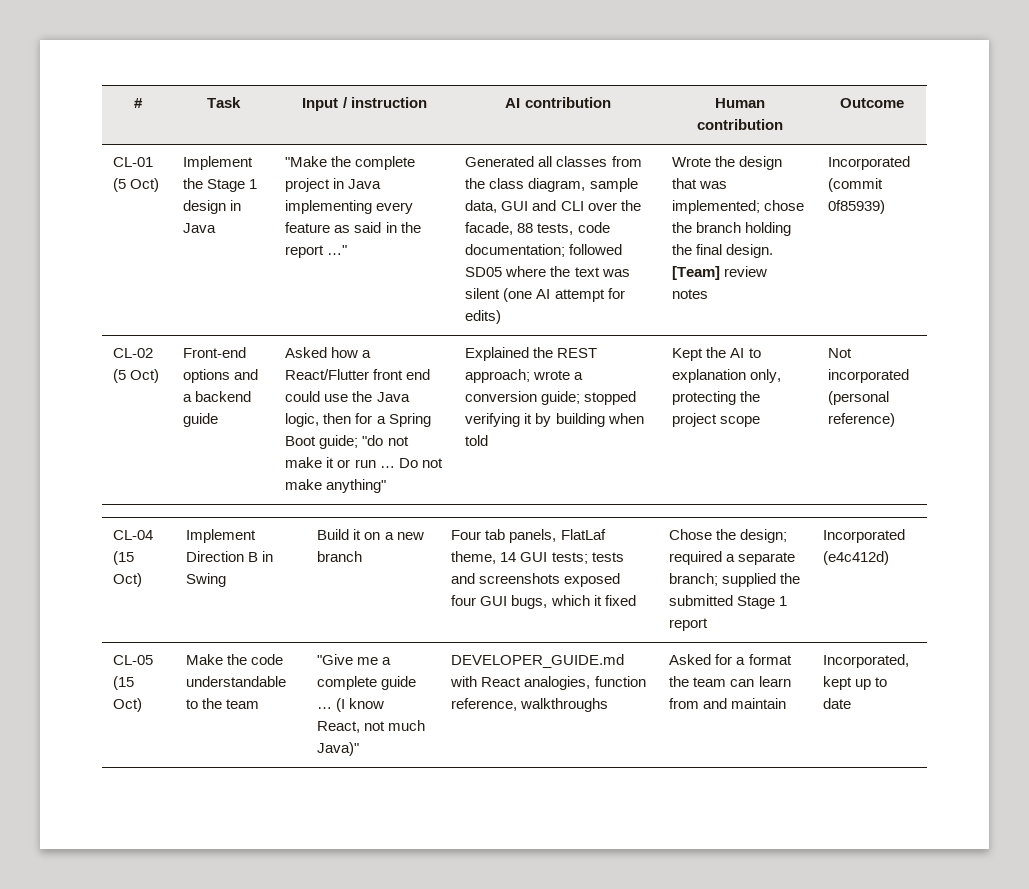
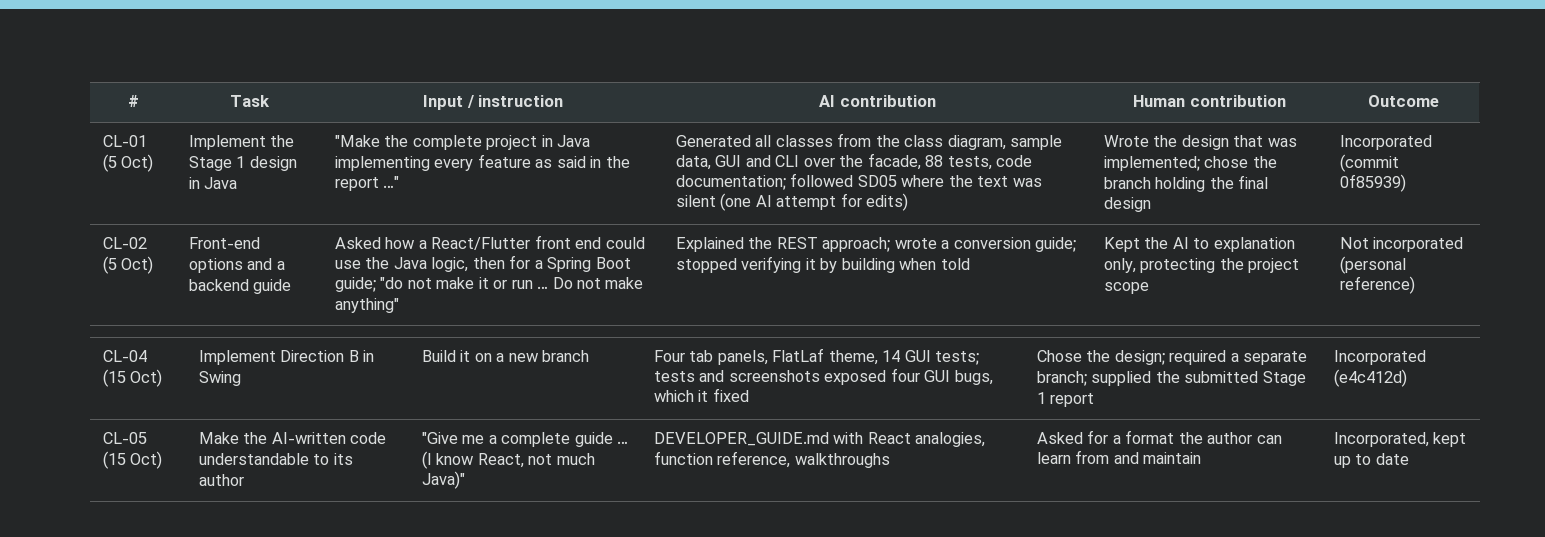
- Wrote the design that was implemented; chose the branch holding the final design. [Team] review notes
+ Wrote the design that was implemented; chose the branch holding the final design
- Make the code understandable to the team
+ Make the AI-written code understandable to its author
- Asked for a format the team can learn from and maintain
+ Asked for a format the author can learn from and maintain

